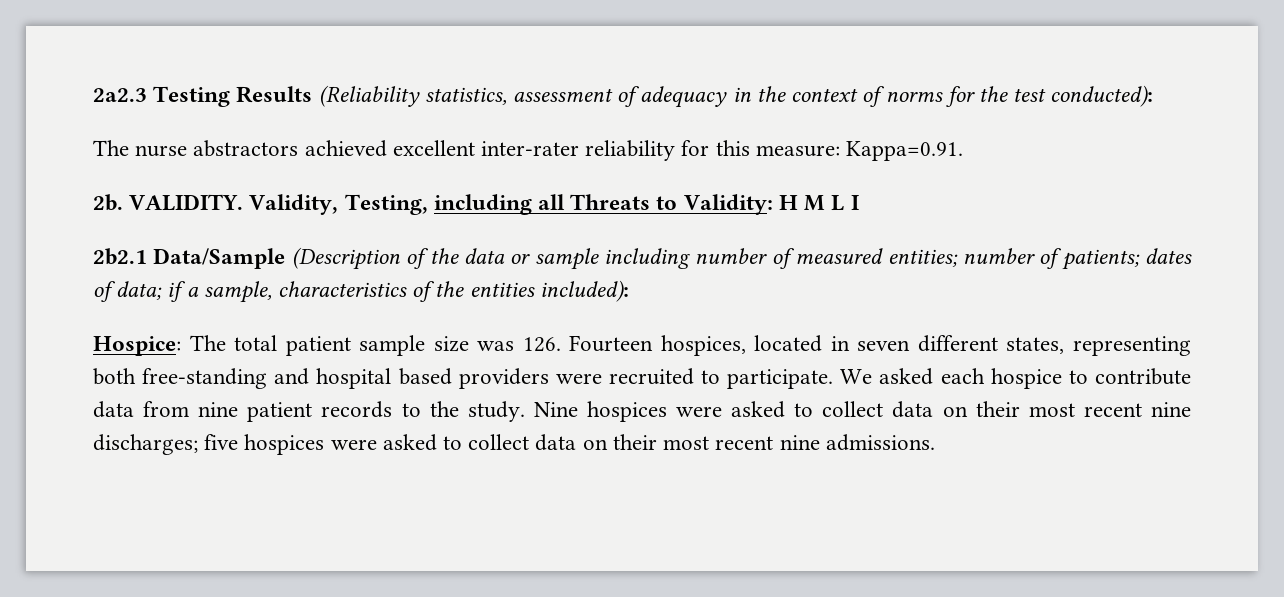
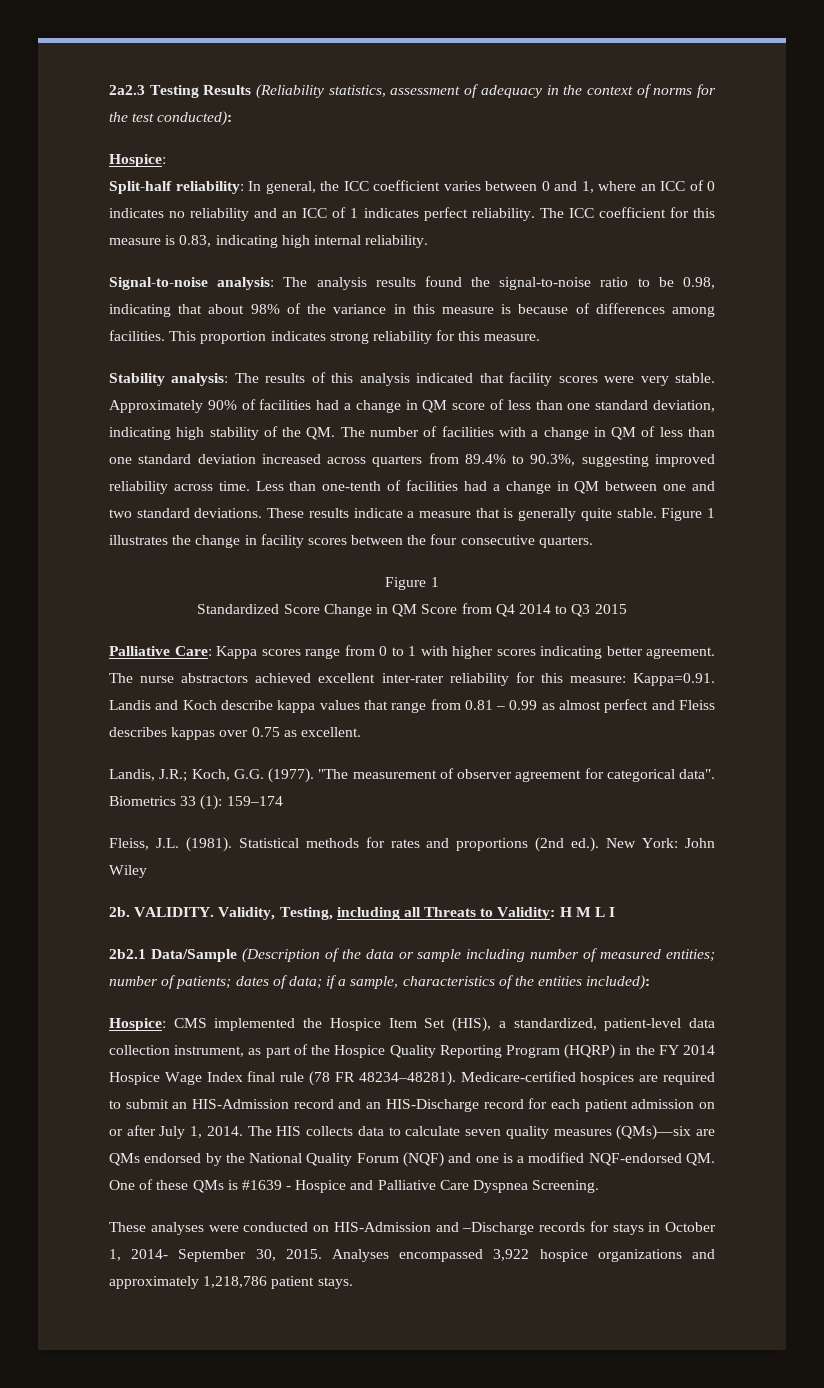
  2a2.3 Testing Results (Reliability statistics, assessment of adequacy in the context of norms for the test conducted):
- The nurse abstractors achieved excellent inter-rater reliability for this measure: Kappa=0.91.
+ Hospice:
+ Split-half reliability: In general, the ICC coefficient varies between 0 and 1, where an ICC of 0 indicates no reliability and an ICC of 1 indicates perfect reliability. The ICC coefficient for this measure is 0.83, indicating high internal reliability.
+ Signal-to-noise analysis: The analysis results found the signal-to-noise ratio to be 0.98, indicating that about 98% of the variance in this measure is because of differences among facilities. This proportion indicates strong reliability for this measure.
+ Stability analysis: The results of this analysis indicated that facility scores were very stable. Approximately 90% of facilities had a change in QM score of less than one standard deviation, indicating high stability of the QM. The number of facilities with a change in QM of less than one standard deviation increased across quarters from 89.4% to 90.3%, suggesting improved reliability across time. Less than one-tenth of facilities had a change in QM between one and two standard deviations. These results indicate a measure that is generally quite stable. Figure 1 illustrates the change in facility scores between the four consecutive quarters.
+ Figure 1
+ Standardized Score Change in QM Score from Q4 2014 to Q3 2015
+ Palliative Care: Kappa scores range from 0 to 1 with higher scores indicating better agreement. The nurse abstractors achieved excellent inter-rater reliability for this measure: Kappa=0.91. Landis and Koch describe kappa values that range from 0.81 – 0.99 as almost perfect and Fleiss describes kappas over 0.75 as excellent.
+ Landis, J.R.; Koch, G.G. (1977). "The measurement of observer agreement for categorical data". Biometrics 33 (1): 159–174
+ Fleiss, J.L. (1981). Statistical methods for rates and proportions (2nd ed.). New York: John Wiley
- Hospice: The total patient sample size was 126. Fourteen hospices, located in seven different states, representing both free-standing and hospital based providers were recruited to participate. We asked each hospice to contribute data from nine patient records to the study. Nine hospices were asked to collect data on their most recent nine discharges; five hospices were asked to collect data on their most recent nine admissions.
+ Hospice: CMS implemented the Hospice Item Set (HIS), a standardized, patient-level data collection instrument, as part of the Hospice Quality Reporting Program (HQRP) in the FY 2014 Hospice Wage Index final rule (78 FR 48234–48281). Medicare-certified hospices are required to submit an HIS-Admission record and an HIS-Discharge record for each patient admission on or after July 1, 2014. The HIS collects data to calculate seven quality measures (QMs)—six are QMs endorsed by the National Quality Forum (NQF) and one is a modified NQF-endorsed QM. One of these QMs is #1639 - Hospice and Palliative Care Dyspnea Screening.
+ These analyses were conducted on HIS-Admission and –Discharge records for stays in October 1, 2014- September 30, 2015. Analyses encompassed 3,922 hospice organizations and approximately 1,218,786 patient stays.

